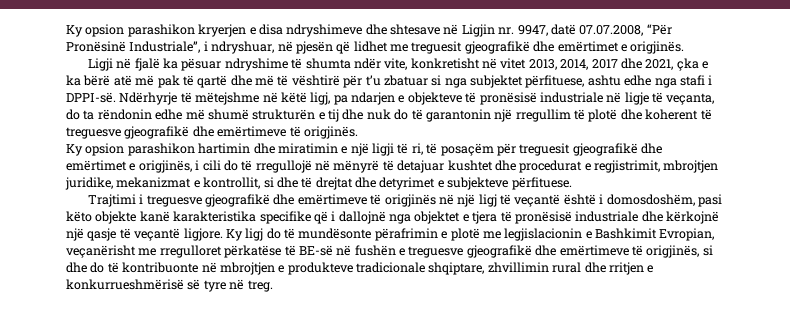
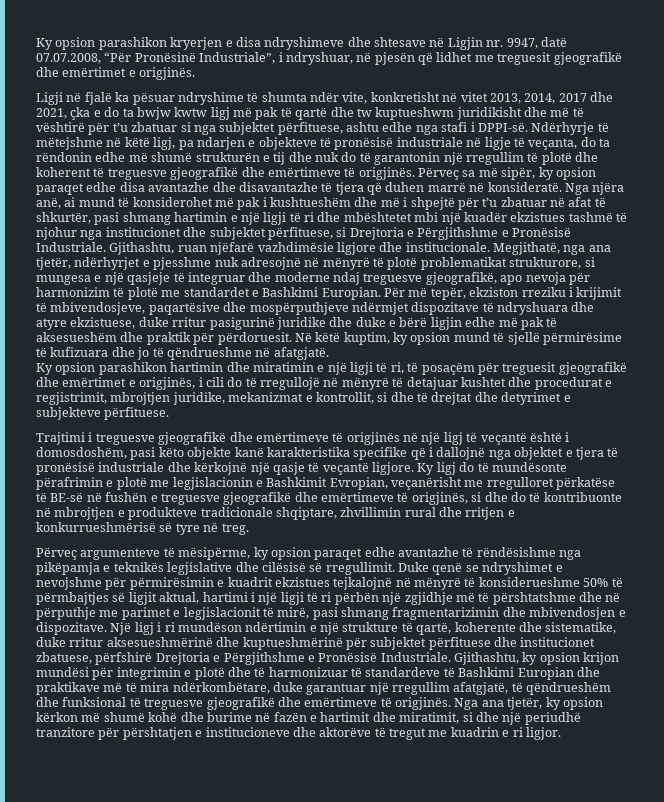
- Ligji në fjalë ka pësuar ndryshime të shumta ndër vite, konkretisht në vitet 2013, 2014, 2017 dhe 2021, çka e ka bërë atë më pak të qartë dhe më të vështirë për t’u zbatuar si nga subjektet përfituese, ashtu edhe nga stafi i DPPI-së.
+ Ligji në fjalë ka pësuar ndryshime të shumta ndër vite, konkretisht në vitet 2013, 2014, 2017 dhe 2021, çka e do ta bwjw kwtw ligj më pak të qartë dhe tw kuptueshwm juridikisht dhe më të vështirë për t’u zbatuar si nga subjektet përfituese, ashtu edhe nga stafi i DPPI-së.
+ Përveç sa më sipër, ky opsion paraqet edhe disa avantazhe dhe disavantazhe të tjera që duhen marrë në konsideratë. Nga njëra anë, ai mund të konsiderohet më pak i kushtueshëm dhe më i shpejtë për t’u zbatuar në afat të shkurtër, pasi shmang hartimin e një ligji të ri dhe mbështetet mbi një kuadër ekzistues tashmë të njohur nga institucionet dhe subjektet përfituese, si Drejtoria e Përgjithshme e Pronësisë Industriale. Gjithashtu, ruan njëfarë vazhdimësie ligjore dhe institucionale. Megjithatë, nga ana tjetër, ndërhyrjet e pjesshme nuk adresojnë në mënyrë të plotë problematikat strukturore, si mungesa e një qasjeje të integruar dhe moderne ndaj treguesve gjeografikë, apo nevoja për harmonizim të plotë me standardet e Bashkimi Europian. Për më tepër, ekziston rreziku i krijimit të mbivendosjeve, paqartësive dhe mospërputhjeve ndërmjet dispozitave të ndryshuara dhe atyre ekzistuese, duke rritur pasigurinë juridike dhe duke e bërë ligjin edhe më pak të aksesueshëm dhe praktik për përdoruesit. Në këtë kuptim, ky opsion mund të sjellë përmirësime të kufizuara dhe jo të qëndrueshme në afatgjatë.
+ Përveç argumenteve të mësipërme, ky opsion paraqet edhe avantazhe të rëndësishme nga pikëpamja e teknikës legjislative dhe cilësisë së rregullimit. Duke qenë se ndryshimet e nevojshme për përmirësimin e kuadrit ekzistues tejkalojnë në mënyrë të konsiderueshme 50% të përmbajtjes së ligjit aktual, hartimi i një ligji të ri përbën një zgjidhje më të përshtatshme dhe në përputhje me parimet e legjislacionit të mirë, pasi shmang fragmentarizimin dhe mbivendosjen e dispozitave. Një ligj i ri mundëson ndërtimin e një strukture të qartë, koherente dhe sistematike, duke rritur aksesueshmërinë dhe kuptueshmërinë për subjektet përfituese dhe institucionet zbatuese, përfshirë Drejtoria e Përgjithshme e Pronësisë Industriale. Gjithashtu, ky opsion krijon mundësi për integrimin e plotë dhe të harmonizuar të standardeve të Bashkimi Europian dhe praktikave më të mira ndërkombëtare, duke garantuar një rregullim afatgjatë, të qëndrueshëm dhe funksional të treguesve gjeografikë dhe emërtimeve të origjinës. Nga ana tjetër, ky opsion kërkon më shumë kohë dhe burime në fazën e hartimit dhe miratimit, si dhe një periudhë tranzitore për përshtatjen e institucioneve dhe aktorëve të tregut me kuadrin e ri ligjor.

